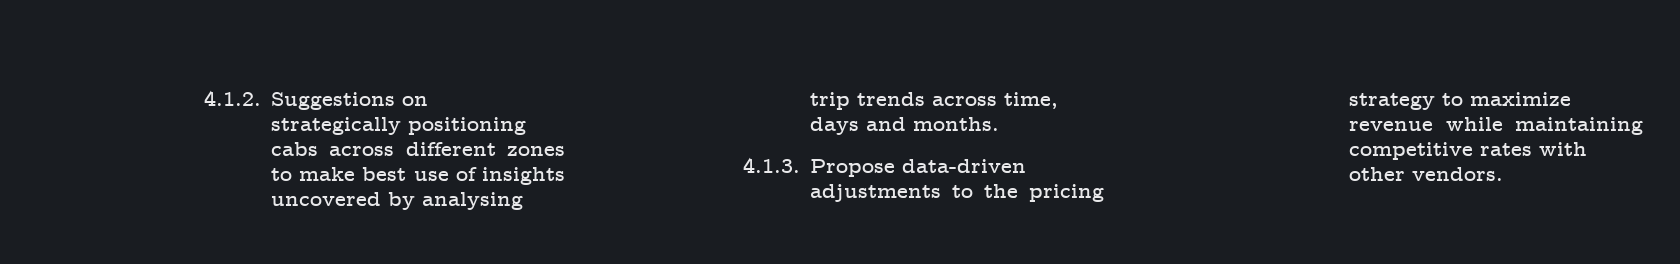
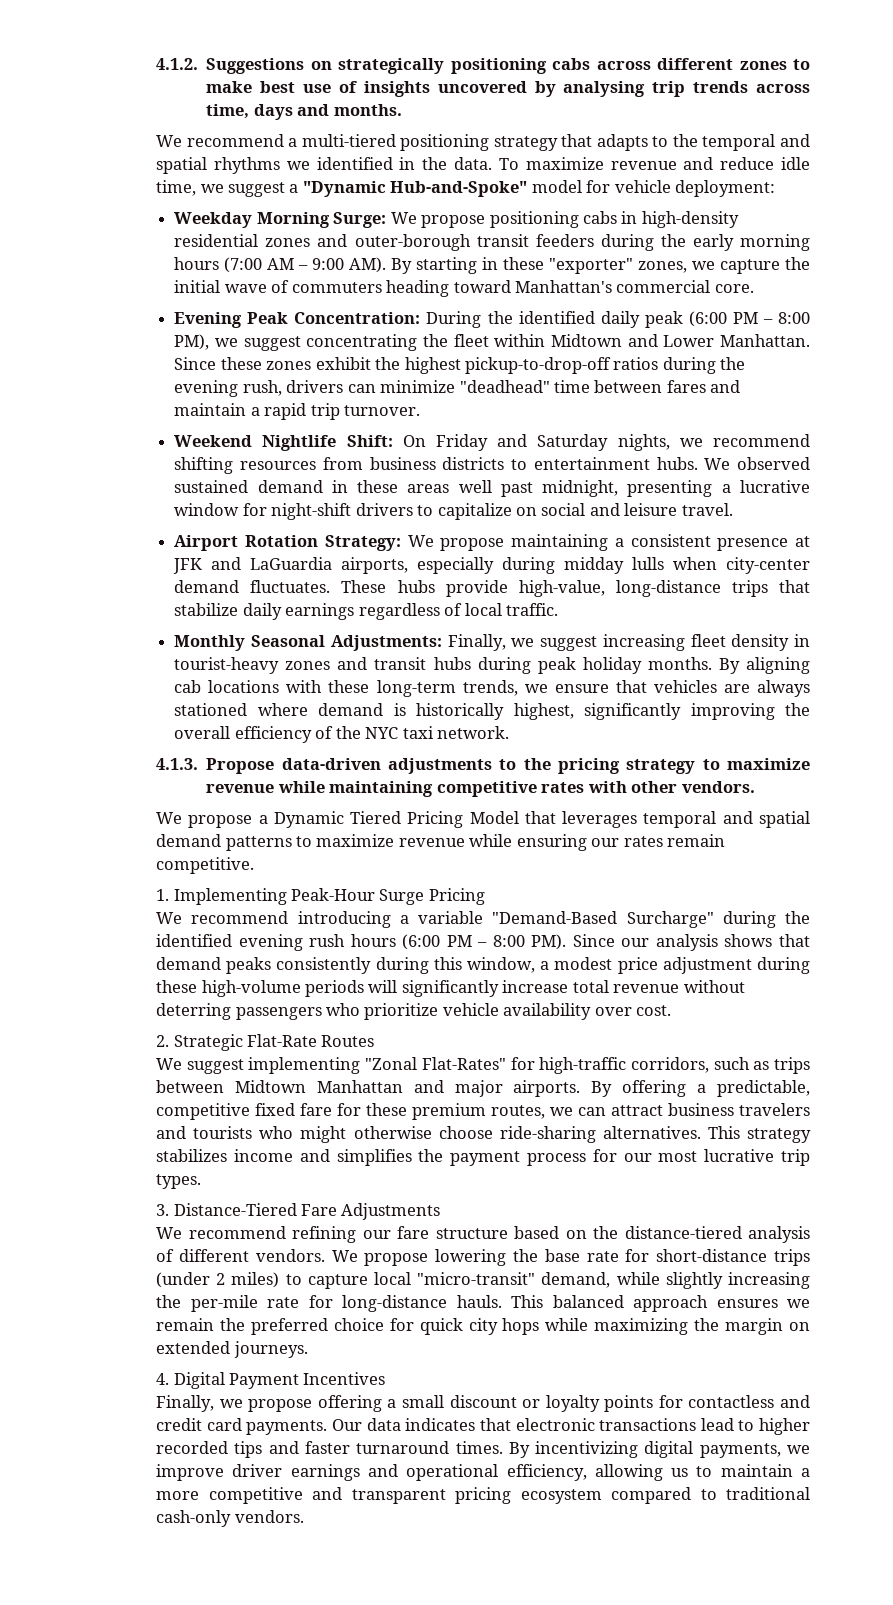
+ We recommend a multi-tiered positioning strategy that adapts to the temporal and spatial rhythms we identified in the data. To maximize revenue and reduce idle time, we suggest a "Dynamic Hub-and-Spoke" model for vehicle deployment:
+ Weekday Morning Surge: We propose positioning cabs in high-density residential zones and outer-borough transit feeders during the early morning hours (7:00 AM – 9:00 AM). By starting in these "exporter" zones, we capture the initial wave of commuters heading toward Manhattan's commercial core.
+ Evening Peak Concentration: During the identified daily peak (6:00 PM – 8:00 PM), we suggest concentrating the fleet within Midtown and Lower Manhattan. Since these zones exhibit the highest pickup-to-drop-off ratios during the evening rush, drivers can minimize "deadhead" time between fares and maintain a rapid trip turnover.
+ Weekend Nightlife Shift: On Friday and Saturday nights, we recommend shifting resources from business districts to entertainment hubs. We observed sustained demand in these areas well past midnight, presenting a lucrative window for night-shift drivers to capitalize on social and leisure travel.
+ Airport Rotation Strategy: We propose maintaining a consistent presence at JFK and LaGuardia airports, especially during midday lulls when city-center demand fluctuates. These hubs provide high-value, long-distance trips that stabilize daily earnings regardless of local traffic.
+ Monthly Seasonal Adjustments: Finally, we suggest increasing fleet density in tourist-heavy zones and transit hubs during peak holiday months. By aligning cab locations with these long-term trends, we ensure that vehicles are always stationed where demand is historically highest, significantly improving the overall efficiency of the NYC taxi network.
+ We propose a Dynamic Tiered Pricing Model that leverages temporal and spatial demand patterns to maximize revenue while ensuring our rates remain competitive.
+ 1. Implementing Peak-Hour Surge Pricing
+ We recommend introducing a variable "Demand-Based Surcharge" during the identified evening rush hours (6:00 PM – 8:00 PM). Since our analysis shows that demand peaks consistently during this window, a modest price adjustment during these high-volume periods will significantly increase total revenue without deterring passengers who prioritize vehicle availability over cost.
+ 2. Strategic Flat-Rate Routes
+ We suggest implementing "Zonal Flat-Rates" for high-traffic corridors, such as trips between Midtown Manhattan and major airports. By offering a predictable, competitive fixed fare for these premium routes, we can attract business travelers and tourists who might otherwise choose ride-sharing alternatives. This strategy stabilizes income and simplifies the payment process for our most lucrative trip types.
+ 3. Distance-Tiered Fare Adjustments
+ We recommend refining our fare structure based on the distance-tiered analysis of different vendors. We propose lowering the base rate for short-distance trips (under 2 miles) to capture local "micro-transit" demand, while slightly increasing the per-mile rate for long-distance hauls. This balanced approach ensures we remain the preferred choice for quick city hops while maximizing the margin on extended journeys.
+ 4. Digital Payment Incentives
+ Finally, we propose offering a small discount or loyalty points for contactless and credit card payments. Our data indicates that electronic transactions lead to higher recorded tips and faster turnaround times. By incentivizing digital payments, we improve driver earnings and operational efficiency, allowing us to maintain a more competitive and transparent pricing ecosystem compared to traditional cash-only vendors.

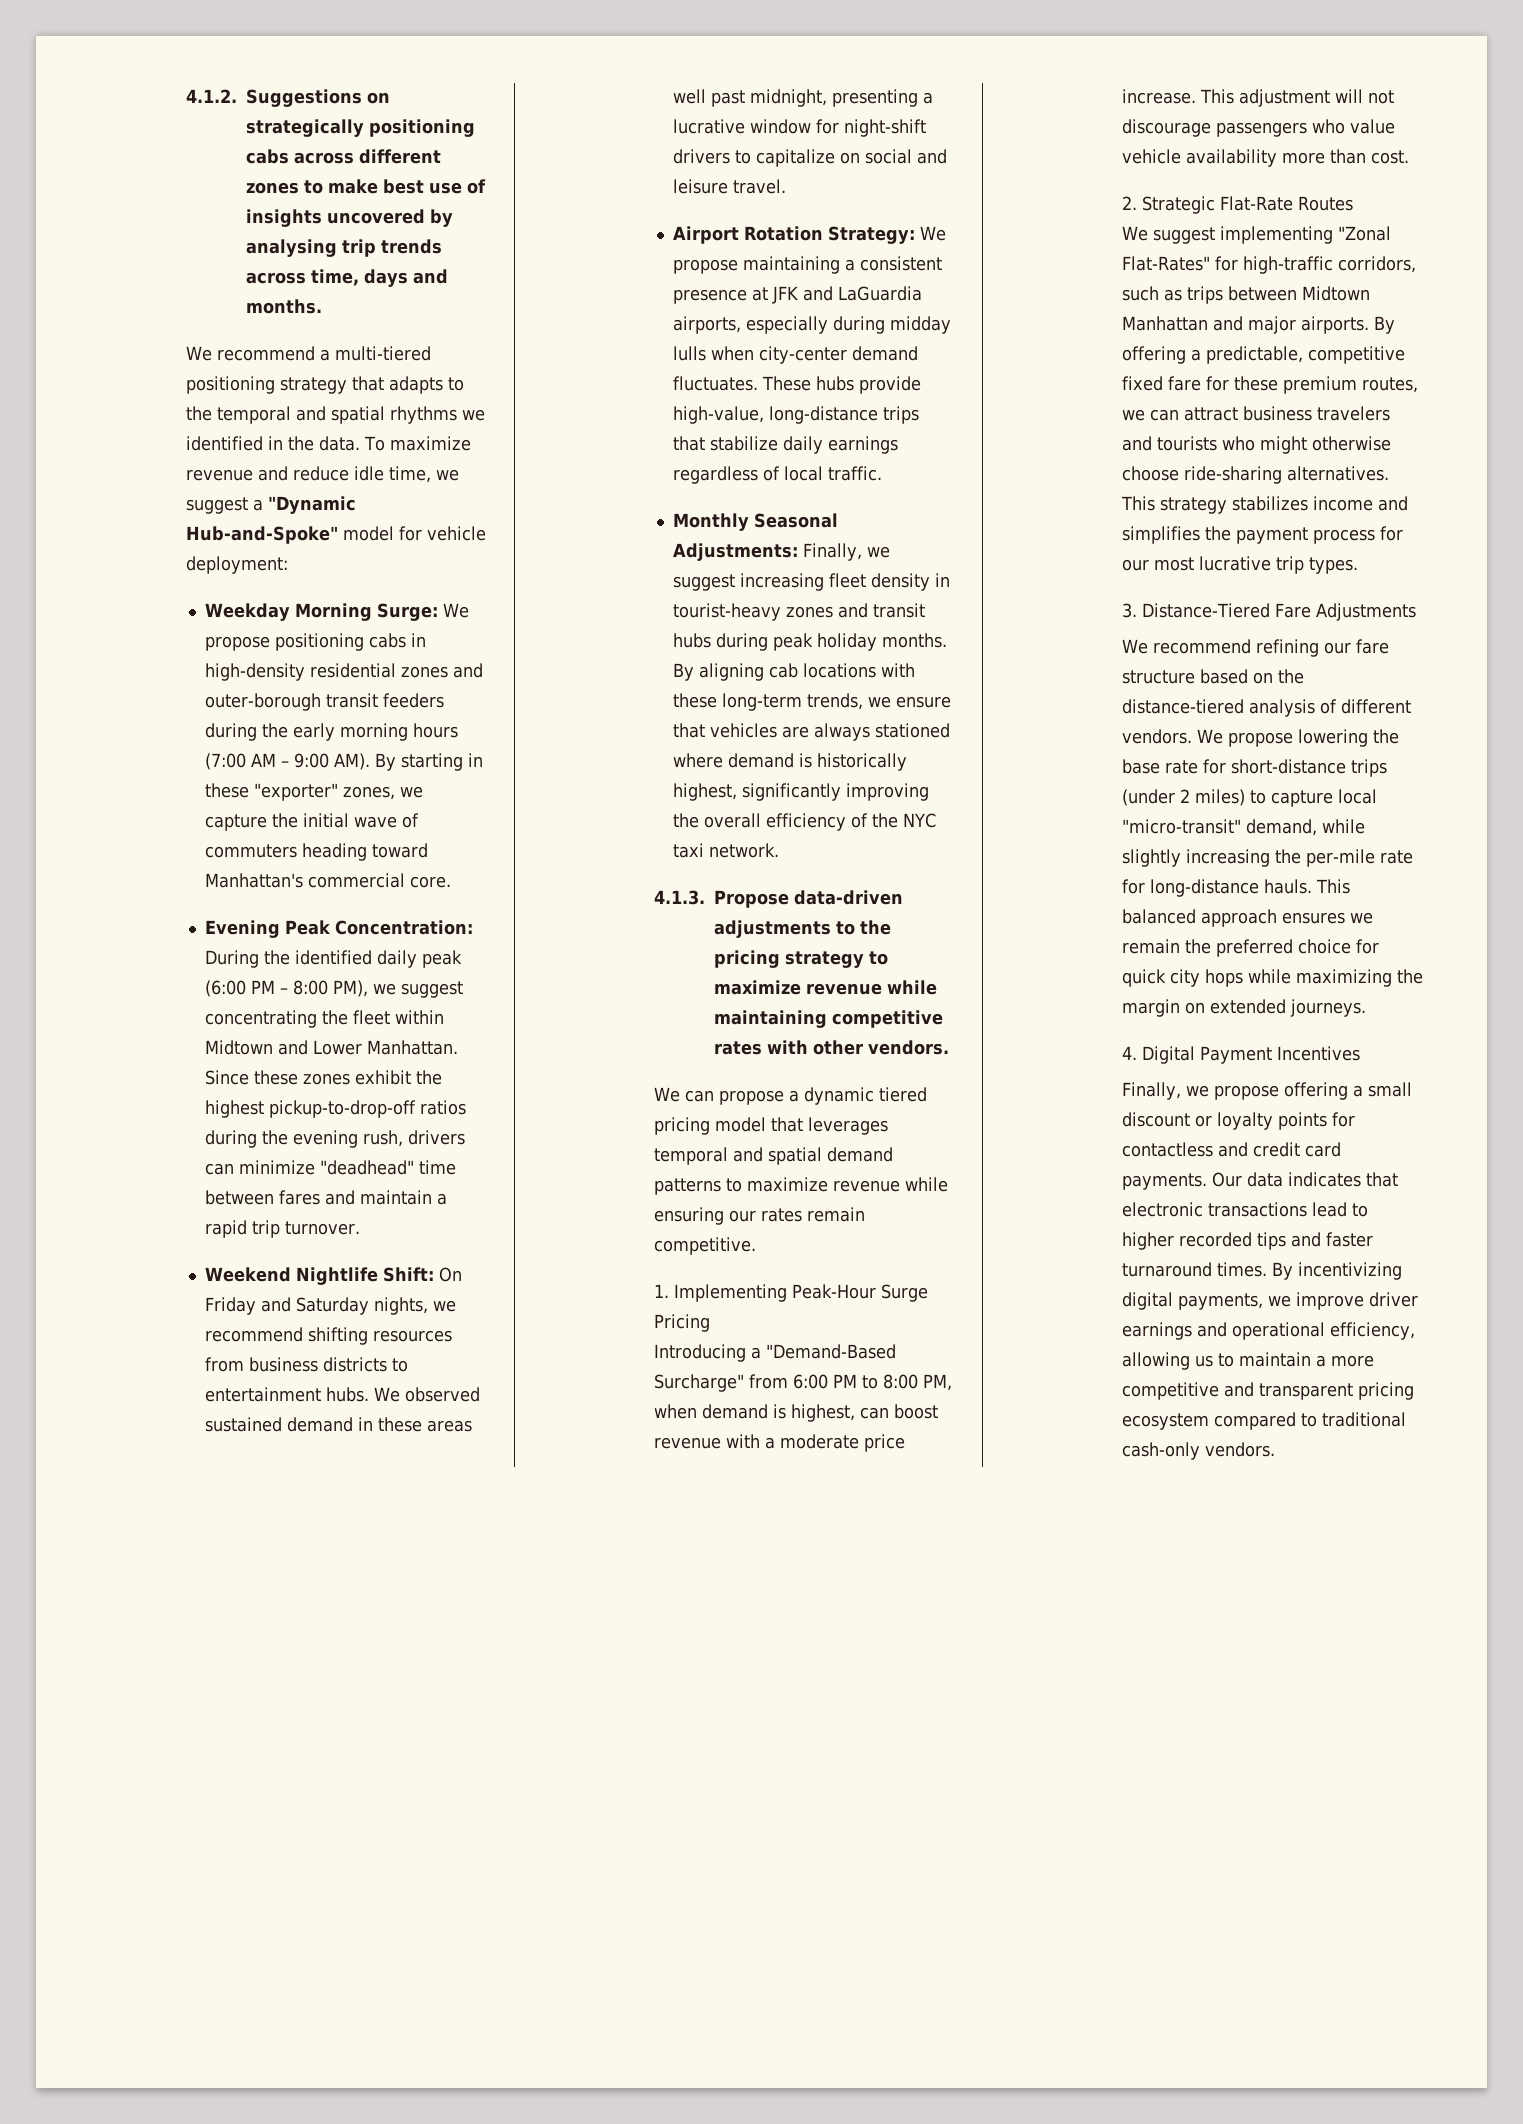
- We propose a Dynamic Tiered Pricing Model that leverages temporal and spatial demand patterns to maximize revenue while ensuring our rates remain competitive.
+ We can propose a dynamic tiered pricing model that leverages temporal and spatial demand patterns to maximize revenue while ensuring our rates remain competitive.
- We recommend introducing a variable "Demand-Based Surcharge" during the identified evening rush hours (6:00 PM – 8:00 PM). Since our analysis shows that demand peaks consistently during this window, a modest price adjustment during these high-volume periods will significantly increase total revenue without deterring passengers who prioritize vehicle availability over cost.
+ Introducing a "Demand-Based Surcharge" from 6:00 PM to 8:00 PM, when demand is highest, can boost revenue with a moderate price increase. This adjustment will not discourage passengers who value vehicle availability more than cost.

